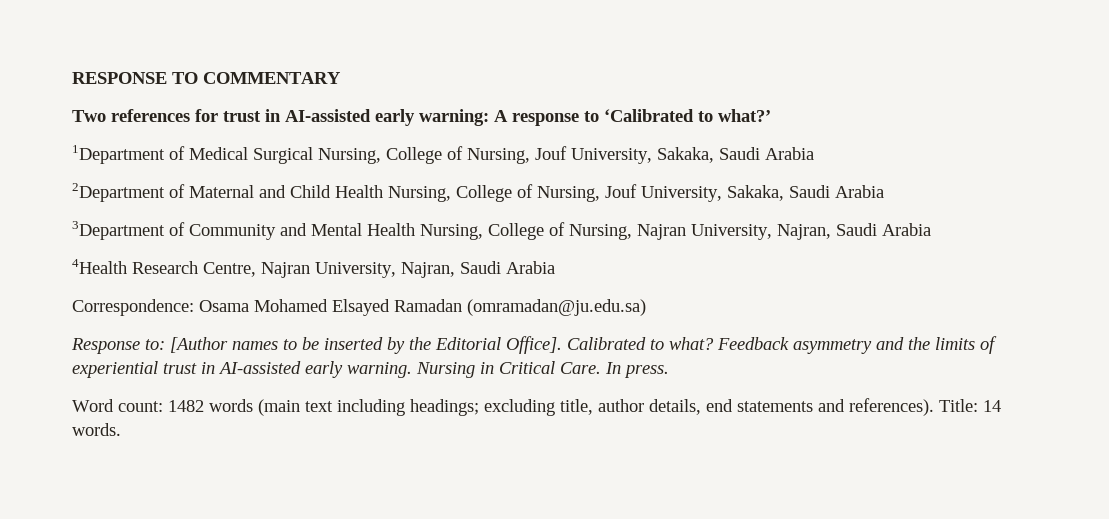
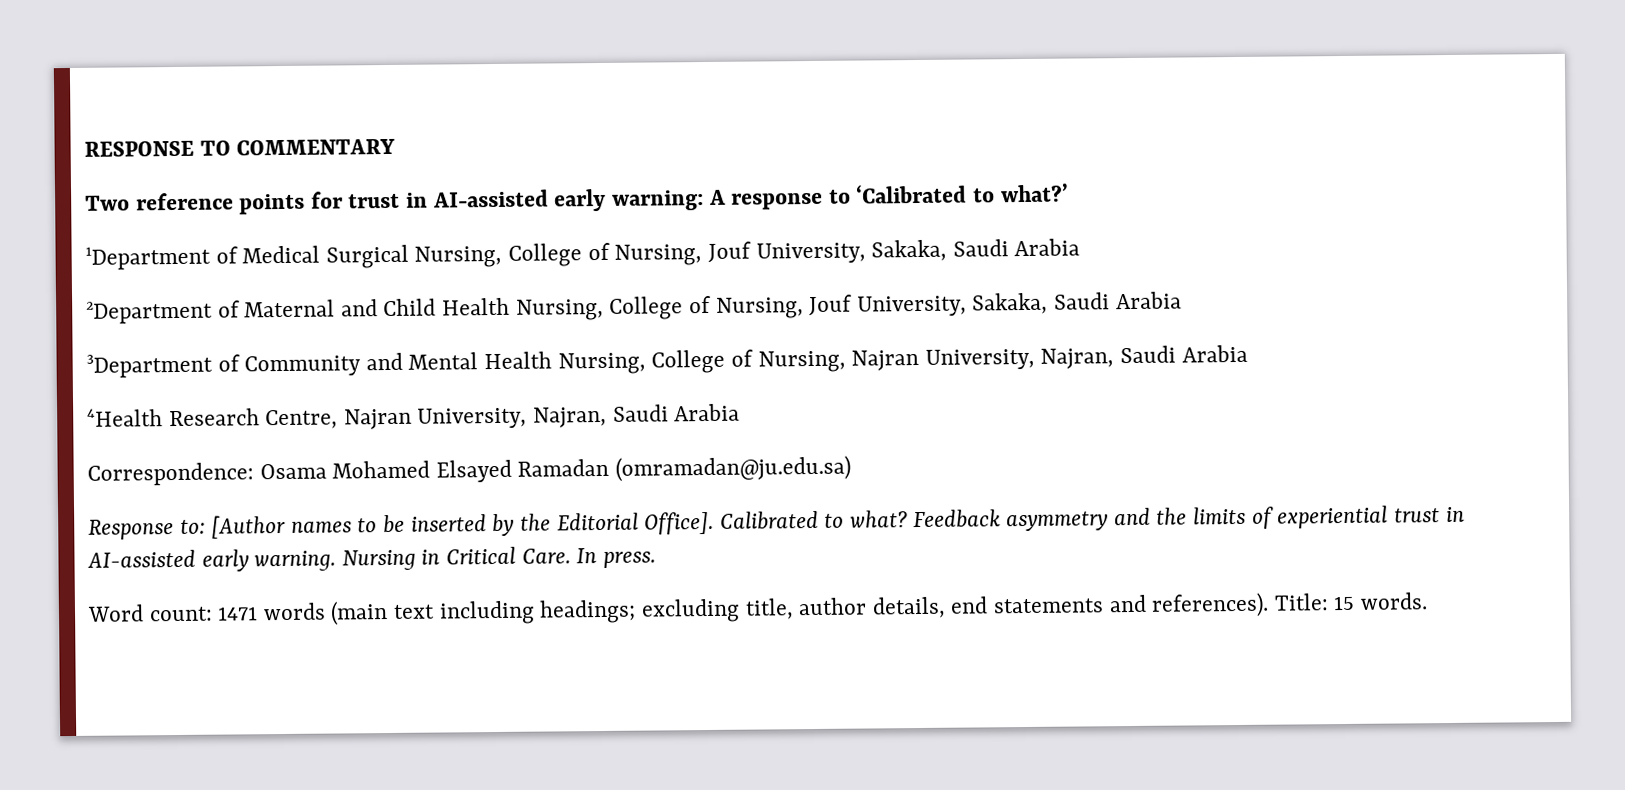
- Two references for trust in AI-assisted early warning: A response to ‘Calibrated to what?’
+ Two reference points for trust in AI-assisted early warning: A response to ‘Calibrated to what?’
- Word count: 1482 words (main text including headings; excluding title, author details, end statements and references).
+ Word count: 1471 words (main text including headings; excluding title, author details, end statements and references).
- Title: 14 words.
+ Title: 15 words.

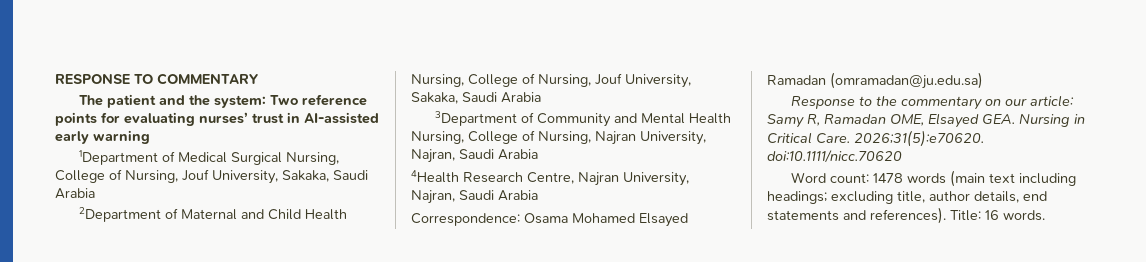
- Two reference points for trust in AI-assisted early warning: A response to ‘Calibrated to what?’
+ The patient and the system: Two reference points for evaluating nurses’ trust in AI-assisted early warning
- Response to: [Author names to be inserted by the Editorial Office]. Calibrated to what? Feedback asymmetry and the limits of experiential trust in AI-assisted early warning. Nursing in Critical Care.
+ Response to the commentary on our article: Samy R, Ramadan OME, Elsayed GEA. Nursing in Critical Care.
- In press.
+ 2026;31(5):e70620. doi:10.1111/nicc.70620
- Word count: 1471 words (main text including headings; excluding title, author details, end statements and references).
+ Word count: 1478 words (main text including headings; excluding title, author details, end statements and references).
- Title: 15 words.
+ Title: 16 words.

